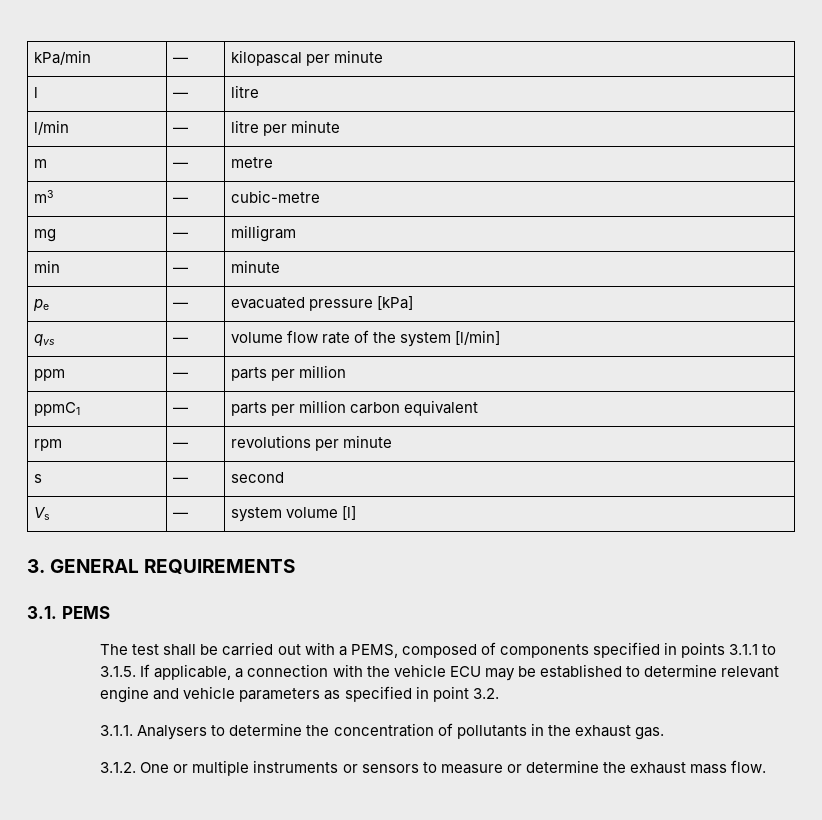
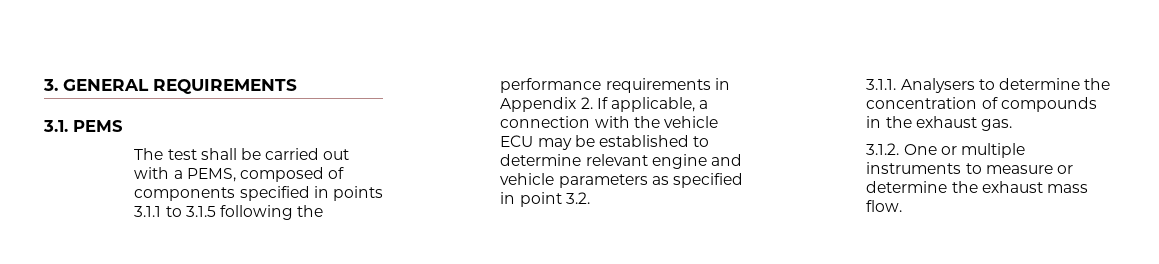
- kPa/min | — | kilopascal per minute
- l | — | litre
- l/min | — | litre per minute
- m | — | metre
- m3 | — | cubic-metre
- mg | — | milligram
- min | — | minute
- pe | — | evacuated pressure [kPa]
- qvs | — | volume flow rate of the system [l/min]
- ppm | — | parts per million
- ppmC1 | — | parts per million carbon equivalent
- rpm | — | revolutions per minute
- s | — | second
- Vs | — | system volume [l]
- The test shall be carried out with a PEMS, composed of components specified in points 3.1.1 to 3.1.5. If applicable, a connection with the vehicle ECU may be established to determine relevant engine and vehicle parameters as specified in point 3.2.
+ The test shall be carried out with a PEMS, composed of components specified in points 3.1.1 to 3.1.5 following the performance requirements in Appendix 2. If applicable, a connection with the vehicle ECU may be established to determine relevant engine and vehicle parameters as specified in point 3.2.
- 3.1.1. Analysers to determine the concentration of pollutants in the exhaust gas.
+ 3.1.1. Analysers to determine the concentration of compounds in the exhaust gas.
- 3.1.2. One or multiple instruments or sensors to measure or determine the exhaust mass flow.
+ 3.1.2. One or multiple instruments to measure or determine the exhaust mass flow.

